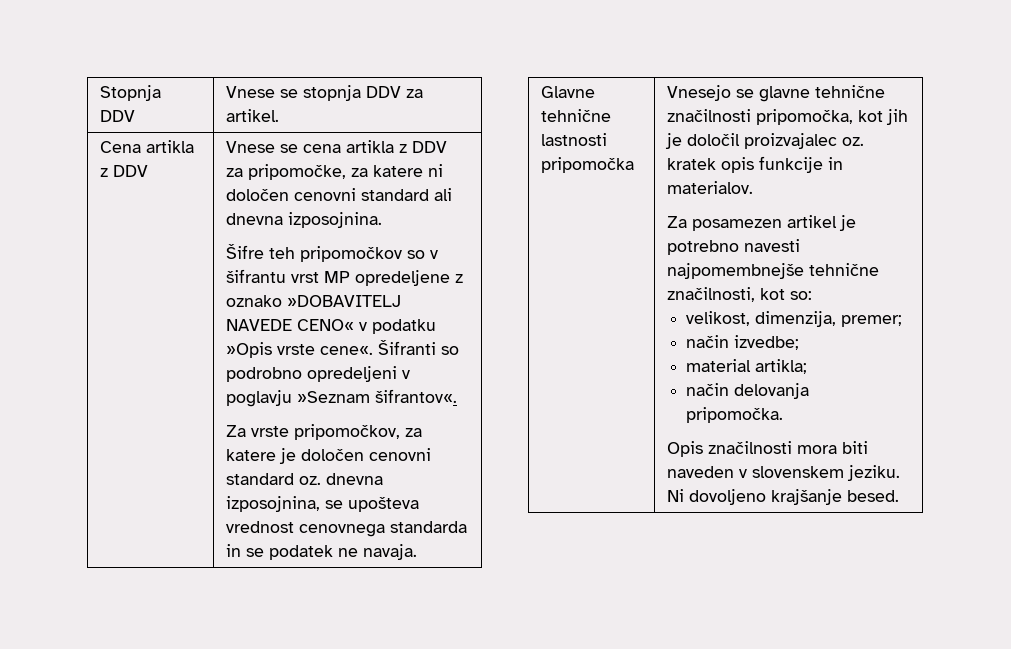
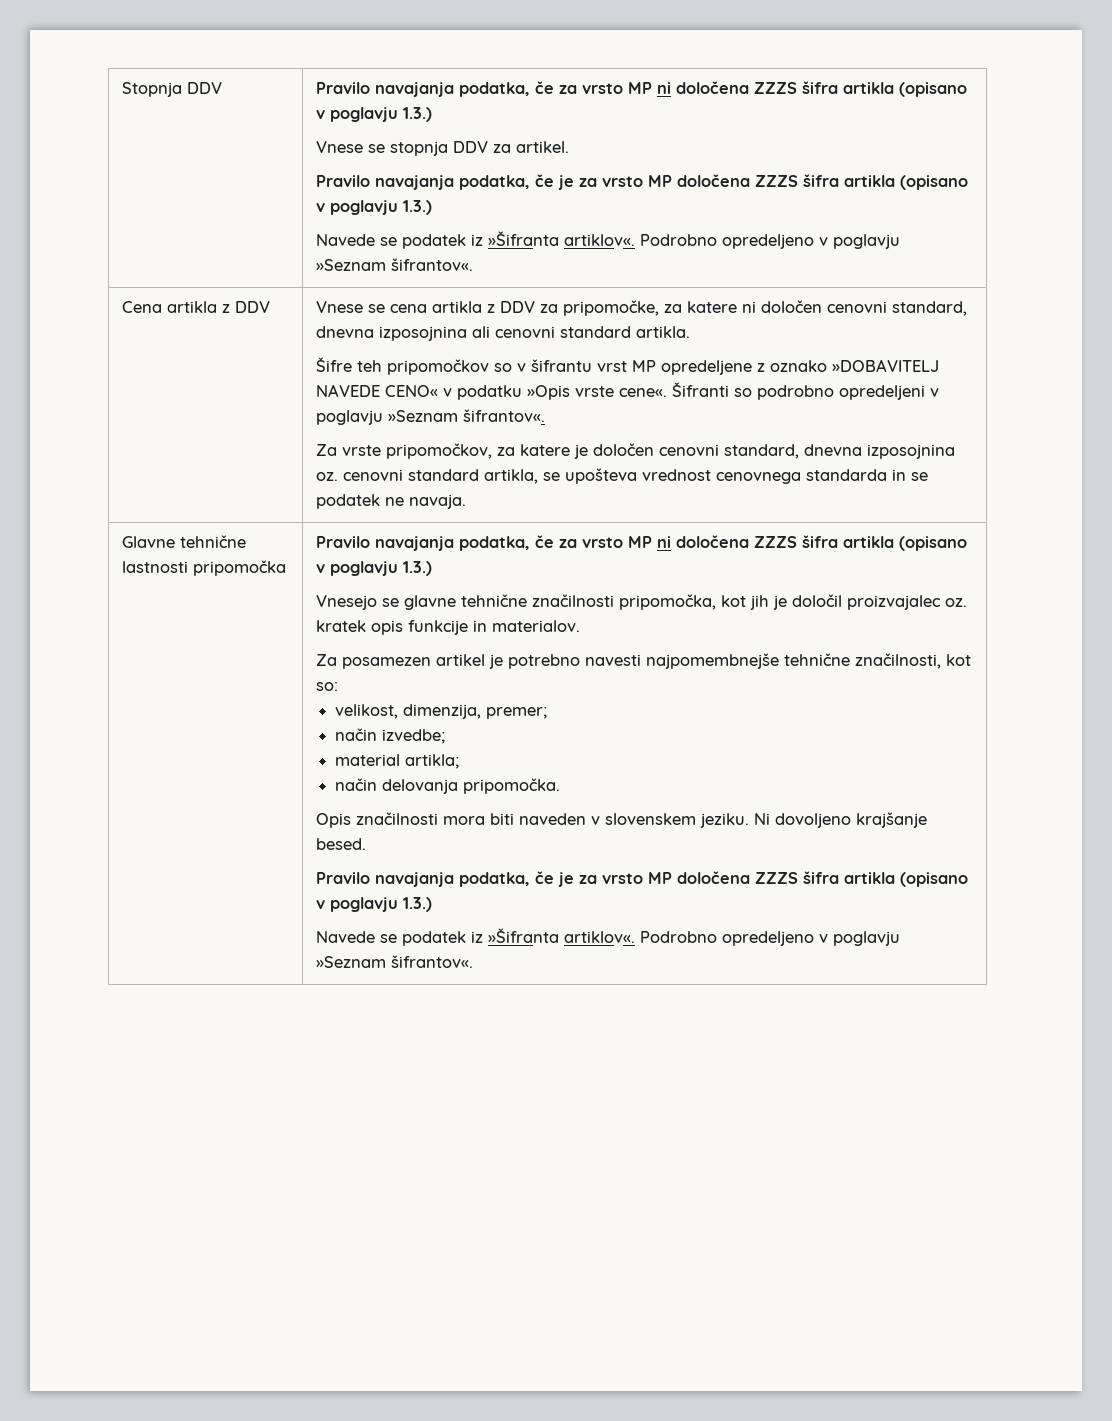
- Stopnja DDV
+ Stopnja DDV | Pravilo navajanja podatka, če za vrsto MP ni določena ZZZS šifra artikla (opisano v poglavju 1.3.)
  Vnese se stopnja DDV za artikel.
+ Pravilo navajanja podatka, če je za vrsto MP določena ZZZS šifra artikla (opisano v poglavju 1.3.)
+ Navede se podatek iz »Šifranta artiklov«. Podrobno opredeljeno v poglavju »Seznam šifrantov«.
- Vnese se cena artikla z DDV za pripomočke, za katere ni določen cenovni standard ali dnevna izposojnina.
+ Vnese se cena artikla z DDV za pripomočke, za katere ni določen cenovni standard, dnevna izposojnina ali cenovni standard artikla.
- Za vrste pripomočkov, za katere je določen cenovni standard oz. dnevna izposojnina, se upošteva vrednost cenovnega standarda in se podatek ne navaja.
+ Za vrste pripomočkov, za katere je določen cenovni standard, dnevna izposojnina oz. cenovni standard artikla, se upošteva vrednost cenovnega standarda in se podatek ne navaja.
- Glavne tehnične lastnosti pripomočka
+ Glavne tehnične lastnosti pripomočka | Pravilo navajanja podatka, če za vrsto MP ni določena ZZZS šifra artikla (opisano v poglavju 1.3.)
  Ni dovoljeno krajšanje besed.
+ Pravilo navajanja podatka, če je za vrsto MP določena ZZZS šifra artikla (opisano v poglavju 1.3.)
+ Navede se podatek iz »Šifranta artiklov«. Podrobno opredeljeno v poglavju »Seznam šifrantov«.

